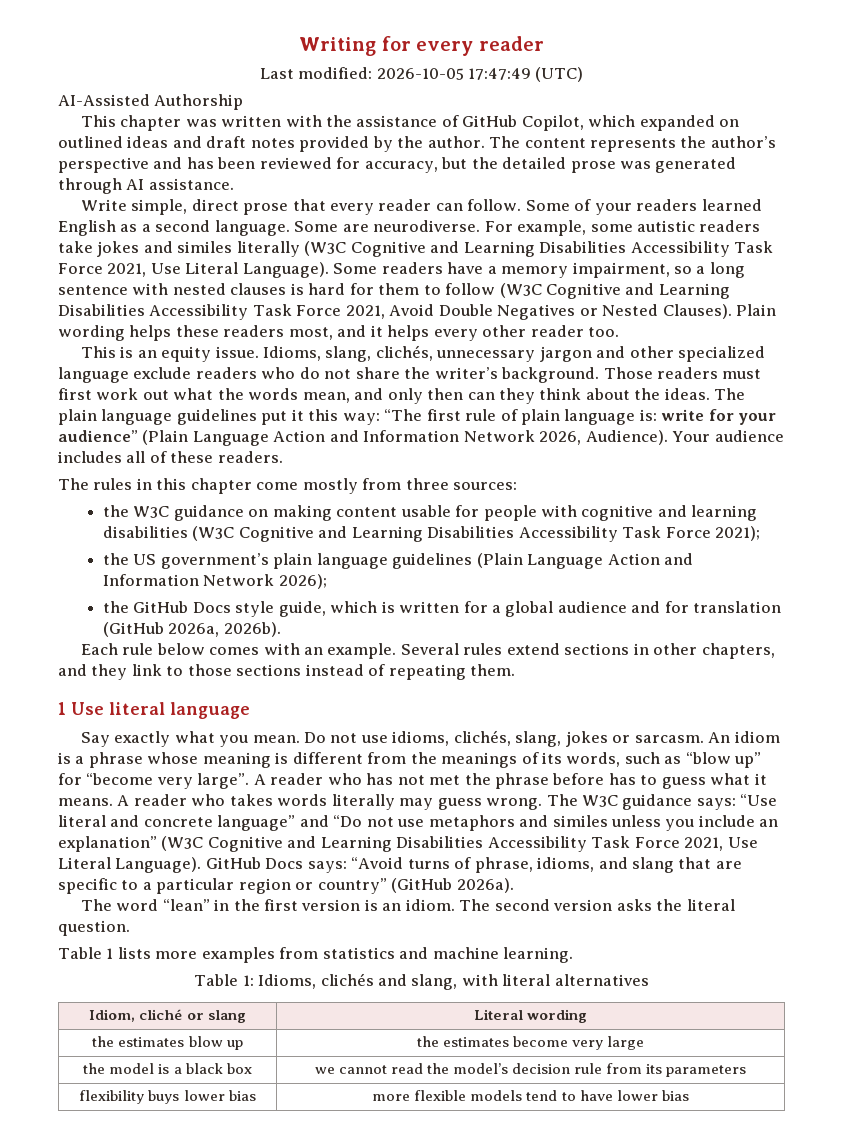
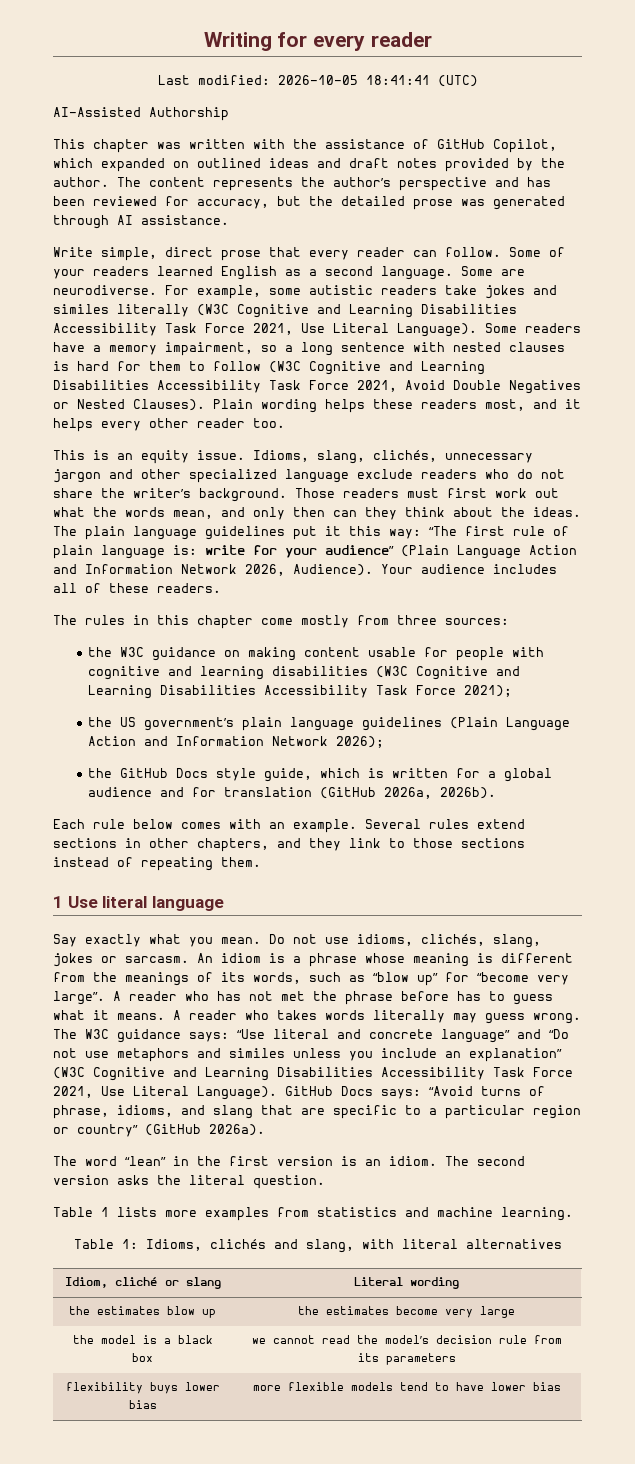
- Last modified: 2026-10-05 17:47:49 (UTC)
+ Last modified: 2026-10-05 18:41:41 (UTC)

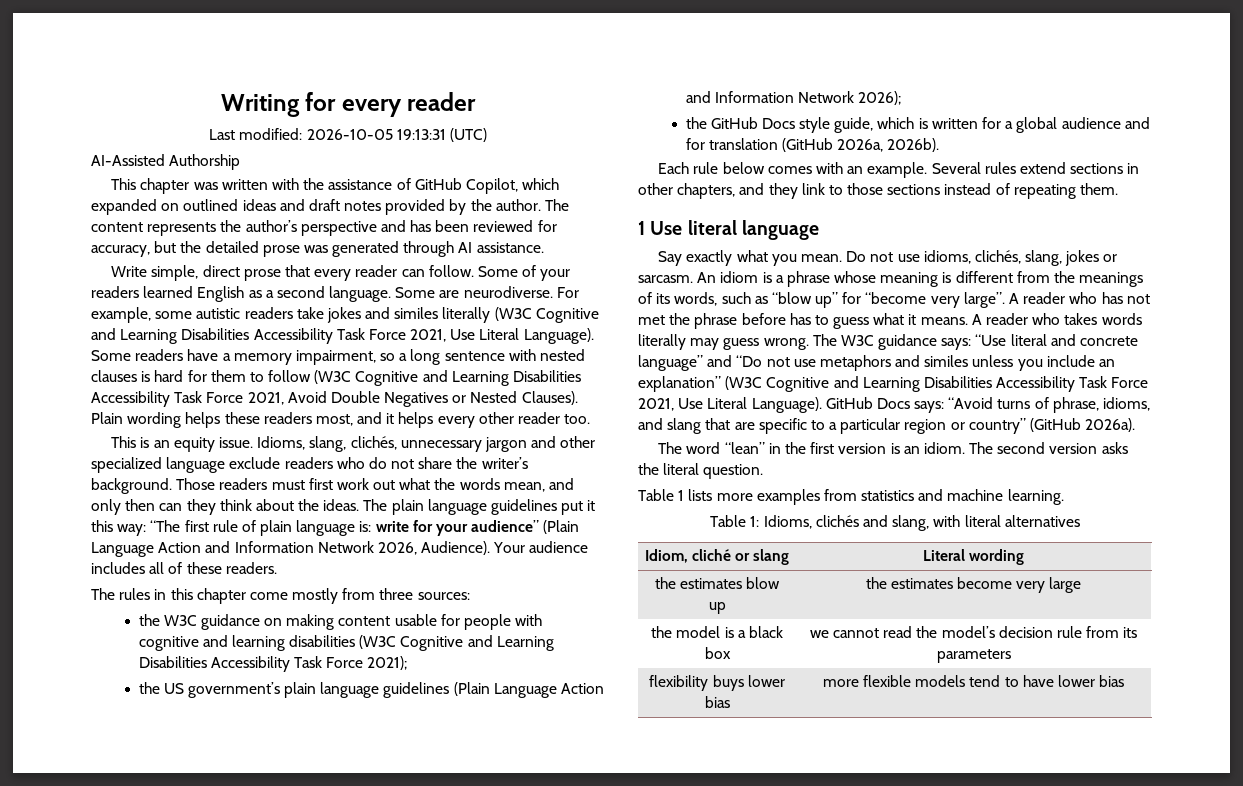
- Last modified: 2026-10-05 18:41:41 (UTC)
+ Last modified: 2026-10-05 19:13:31 (UTC)

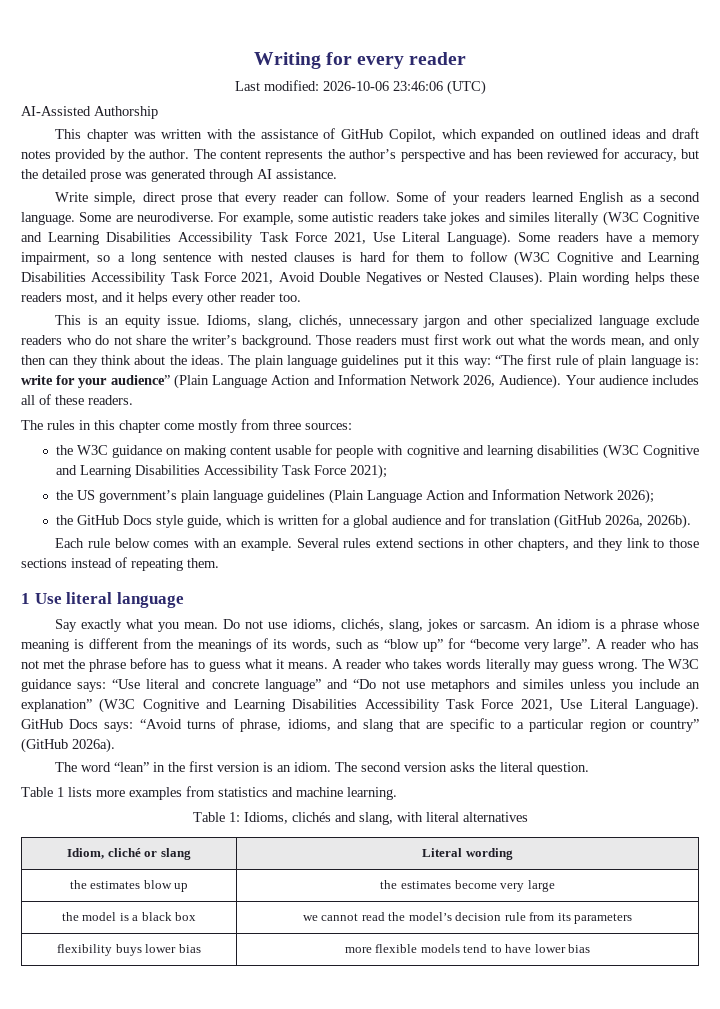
- Last modified: 2026-10-05 19:13:31 (UTC)
+ Last modified: 2026-10-06 23:46:06 (UTC)

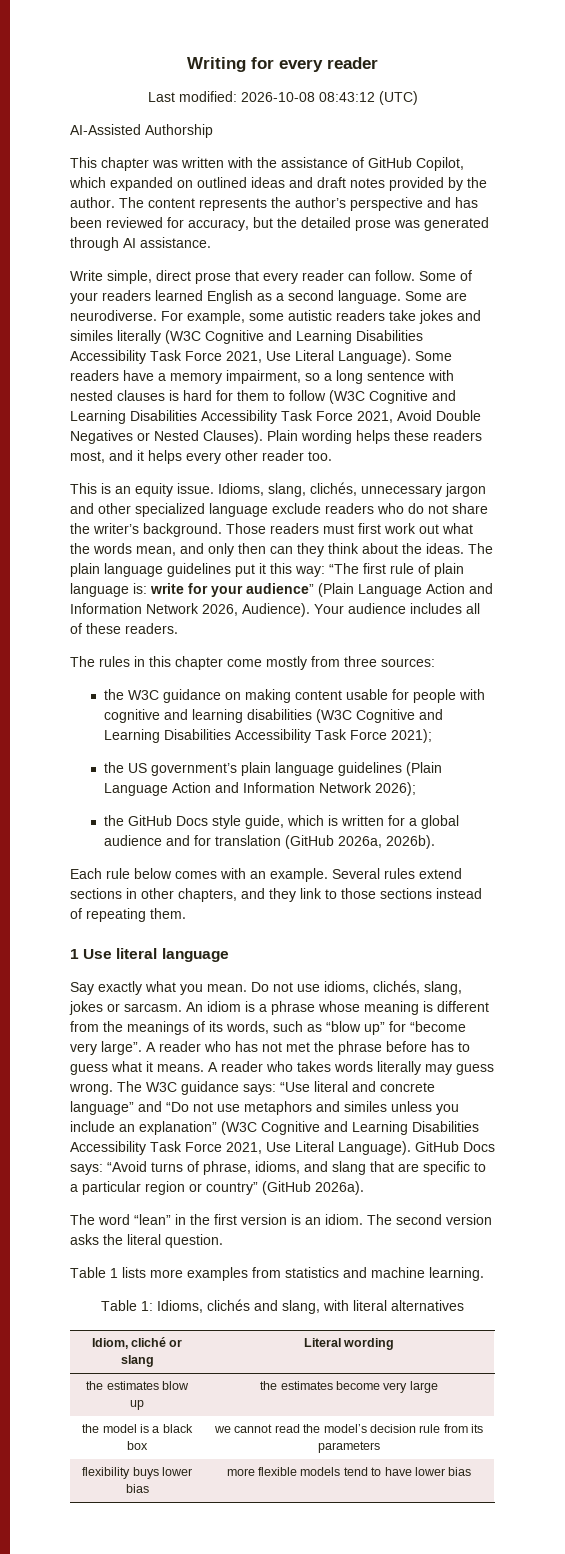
- Last modified: 2026-10-06 23:46:06 (UTC)
+ Last modified: 2026-10-08 08:43:12 (UTC)

